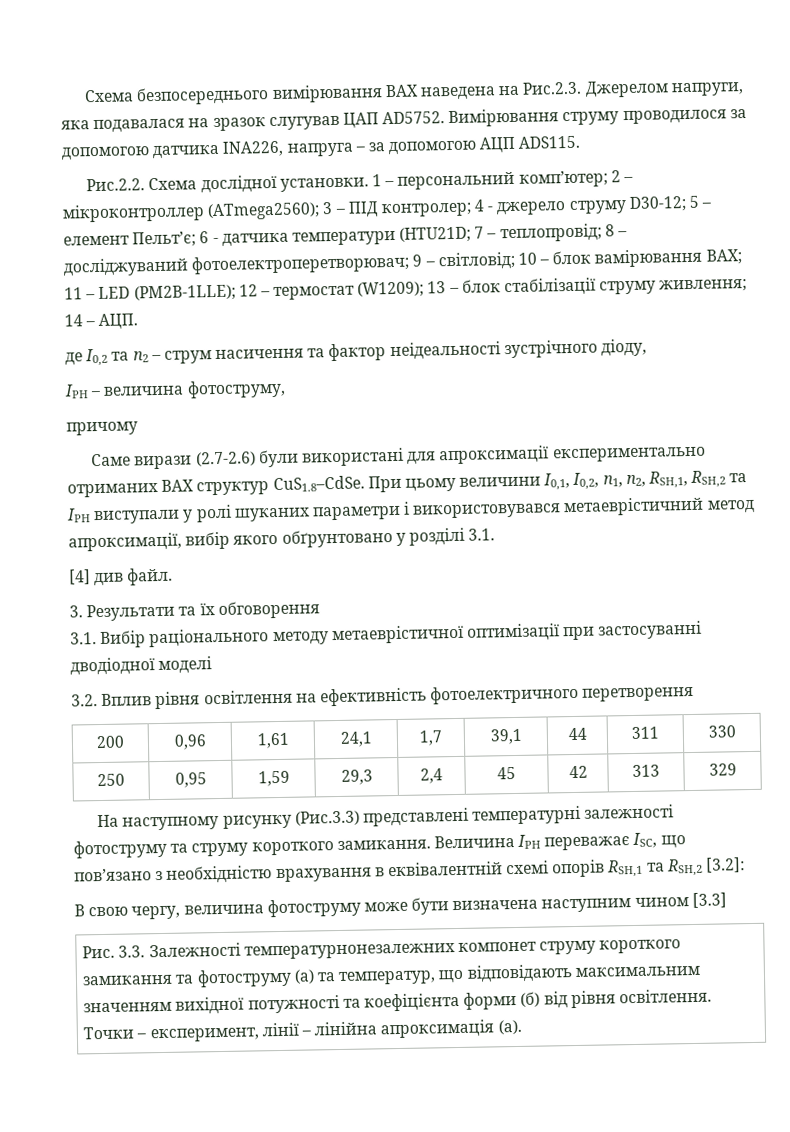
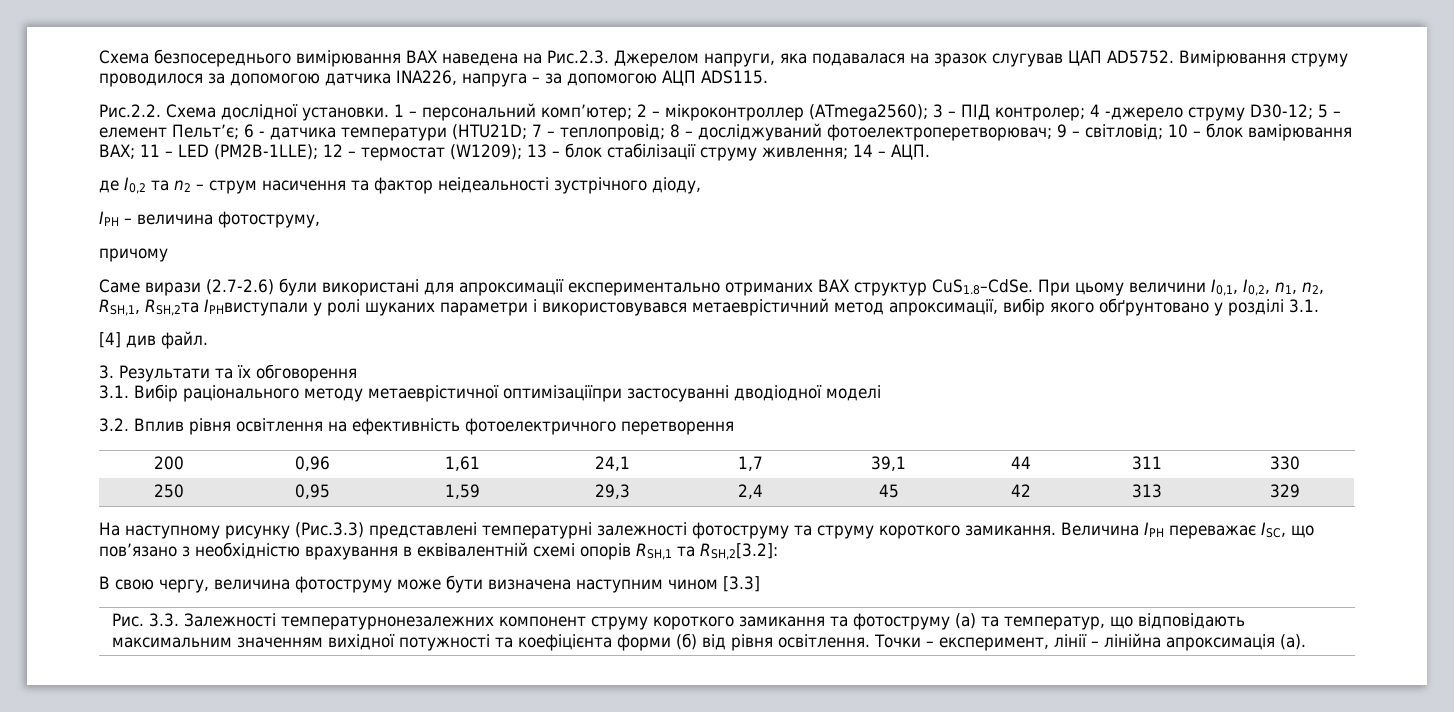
- 1 – персональний комп’ютер; 2 – мікроконтроллер (ATmega2560); 3 – ПІД контролер; 4 - джерело струму D30-12; 5 – елемент Пельт’є; 6 - датчика температури (HTU21D; 7 – теплопровід; 8 – досліджуваний фотоелектроперетворювач; 9 – світловід; 10 – блок вамірювання ВАХ; 11 – LED (PM2B-1LLE); 12 – термостат (W1209); 13 – блок стабілізації струму живлення; 14 – АЦП.
+ 1 – персональний комп’ютер; 2 – мікроконтроллер (ATmega2560); 3 – ПІД контролер; 4 -джерело струму D30-12; 5 – елемент Пельт’є; 6 - датчика температури (HTU21D; 7 – теплопровід; 8 – досліджуваний фотоелектроперетворювач; 9 – світловід; 10 – блок вамірювання ВАХ; 11 – LED (PM2B-1LLE); 12 – термостат (W1209); 13 – блок стабілізації струму живлення; 14 – АЦП.
- Саме вирази (2.7-2.6) були використані для апроксимації експериментально отриманих ВАХ структур CuS1.8–CdSe. При цьому величини I0,1, I0,2, n1, n2, RSH,1, RSH,2 та IРН виступали у ролі шуканих параметри і використовувався метаеврістичний метод апроксимації, вибір якого обґрунтовано у розділі 3.1.
+ Саме вирази (2.7-2.6) були використані для апроксимації експериментально отриманих ВАХ структур CuS1.8–CdSe. При цьому величини I0,1, I0,2, n1, n2, RSH,1, RSH,2та IРНвиступали у ролі шуканих параметри і використовувався метаеврістичний метод апроксимації, вибір якого обґрунтовано у розділі 3.1.
- 3.1. Вибір раціонального методу метаеврістичної оптимізації при застосуванні дводіодної моделі
+ 3.1. Вибір раціонального методу метаеврістичної оптимізаціїпри застосуванні дводіодної моделі
- Величина IРН переважає ISC, що пов’язано з необхідністю врахування в еквівалентній схемі опорів RSH,1 та RSH,2 [3.2]:
+ Величина IРН переважає ISC, що пов’язано з необхідністю врахування в еквівалентній схемі опорів RSH,1 та RSH,2[3.2]:
- Рис. 3.3. Залежності температурнонезалежних компонет струму короткого замикання та фотоструму (а) та температур, що відповідають максимальним значенням вихідної потужності та коефіцієнта форми (б) від рівня освітлення. Точки – експеримент, лінії – лінійна апроксимація (а).
+ Рис. 3.3. Залежності температурнонезалежних компонент струму короткого замикання та фотоструму (а) та температур, що відповідають максимальним значенням вихідної потужності та коефіцієнта форми (б) від рівня освітлення. Точки – експеримент, лінії – лінійна апроксимація (а).

